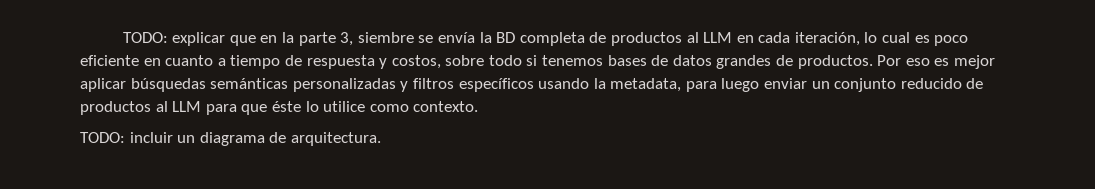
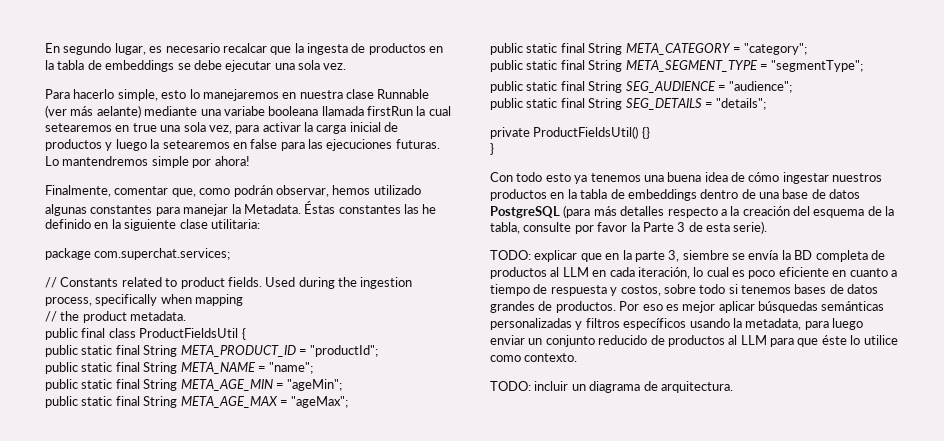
+ En segundo lugar, es necesario recalcar que la ingesta de productos en la tabla de embeddings se debe ejecutar una sola vez.
+ Para hacerlo simple, esto lo manejaremos en nuestra clase Runnable (ver más aelante) mediante una variabe booleana llamada firstRun la cual setearemos en true una sola vez, para activar la carga inicial de productos y luego la setearemos en false para las ejecuciones futuras. Lo mantendremos simple por ahora!
+ Finalmente, comentar que, como podrán observar, hemos utilizado algunas constantes para manejar la Metadata. Éstas constantes las he definido en la siguiente clase utilitaria:
+ package com.superchat.services;
+ // Constants related to product fields. Used during the ingestion process, specifically when mapping
+ // the product metadata.
+ public final class ProductFieldsUtil {
+ public static final String META_PRODUCT_ID = "productId";
+ public static final String META_NAME = "name";
+ public static final String META_AGE_MIN = "ageMin";
+ public static final String META_AGE_MAX = "ageMax";
+ public static final String META_CATEGORY = "category";
+ public static final String META_SEGMENT_TYPE = "segmentType";
+ public static final String SEG_AUDIENCE = "audience";
+ public static final String SEG_DETAILS = "details";
+ private ProductFieldsUtil() {}
+ }
+ Con todo esto ya tenemos una buena idea de cómo ingestar nuestros productos en la tabla de embeddings dentro de una base de datos PostgreSQL (para más detalles respecto a la creación del esquema de la tabla, consulte por favor la Parte 3 de esta serie).

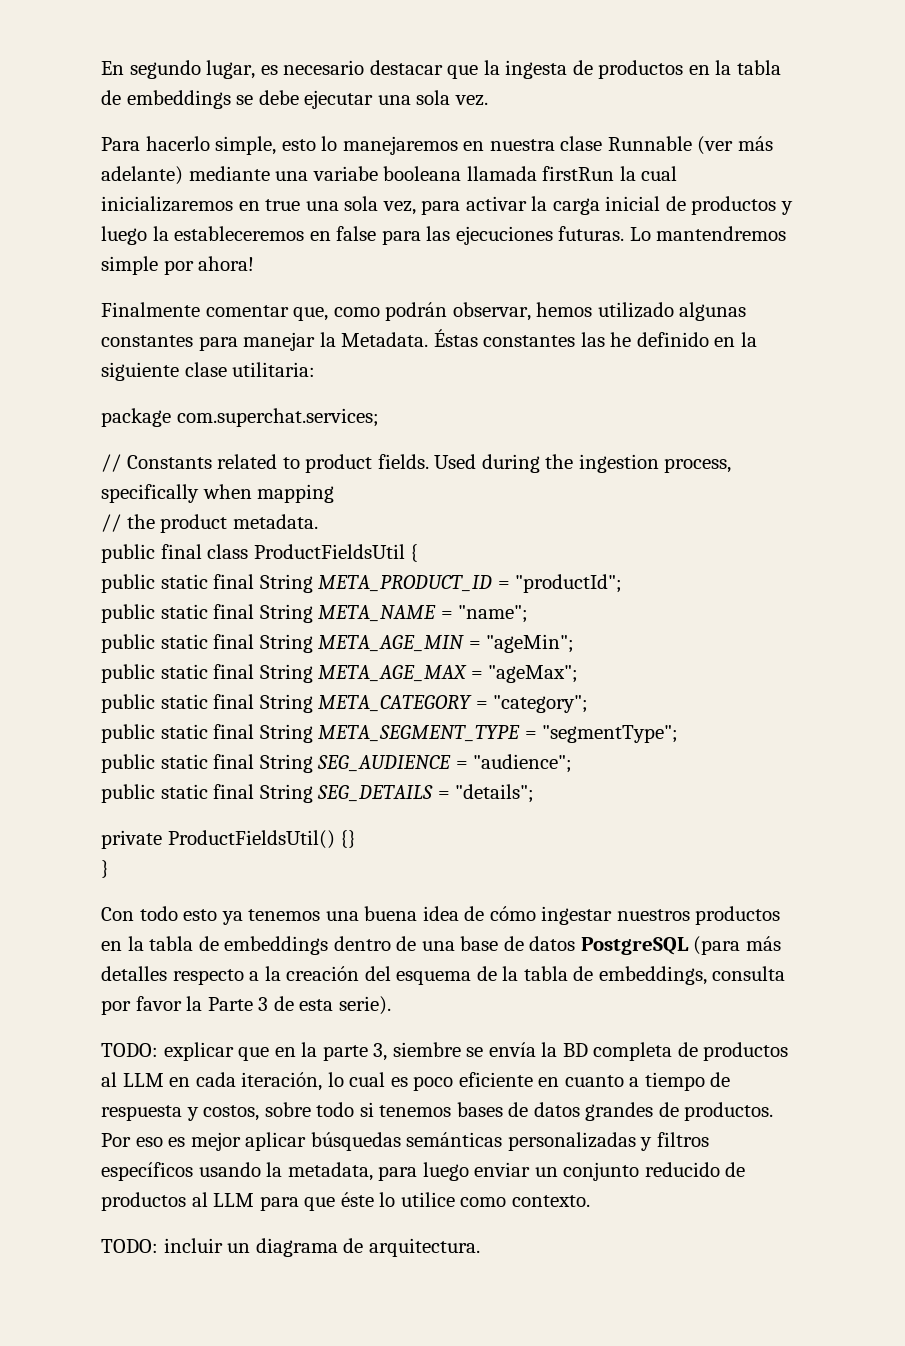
- En segundo lugar, es necesario recalcar que la ingesta de productos en la tabla de embeddings se debe ejecutar una sola vez.
+ En segundo lugar, es necesario destacar que la ingesta de productos en la tabla de embeddings se debe ejecutar una sola vez.
- Para hacerlo simple, esto lo manejaremos en nuestra clase Runnable (ver más aelante) mediante una variabe booleana llamada firstRun la cual setearemos en true una sola vez, para activar la carga inicial de productos y luego la setearemos en false para las ejecuciones futuras.
+ Para hacerlo simple, esto lo manejaremos en nuestra clase Runnable (ver más adelante) mediante una variabe booleana llamada firstRun la cual inicializaremos en true una sola vez, para activar la carga inicial de productos y luego la estableceremos en false para las ejecuciones futuras.
- Finalmente, comentar que, como podrán observar, hemos utilizado algunas constantes para manejar la Metadata.
+ Finalmente comentar que, como podrán observar, hemos utilizado algunas constantes para manejar la Metadata.
- Con todo esto ya tenemos una buena idea de cómo ingestar nuestros productos en la tabla de embeddings dentro de una base de datos PostgreSQL (para más detalles respecto a la creación del esquema de la tabla, consulte por favor la Parte 3 de esta serie).
+ Con todo esto ya tenemos una buena idea de cómo ingestar nuestros productos en la tabla de embeddings dentro de una base de datos PostgreSQL (para más detalles respecto a la creación del esquema de la tabla de embeddings, consulta por favor la Parte 3 de esta serie).

